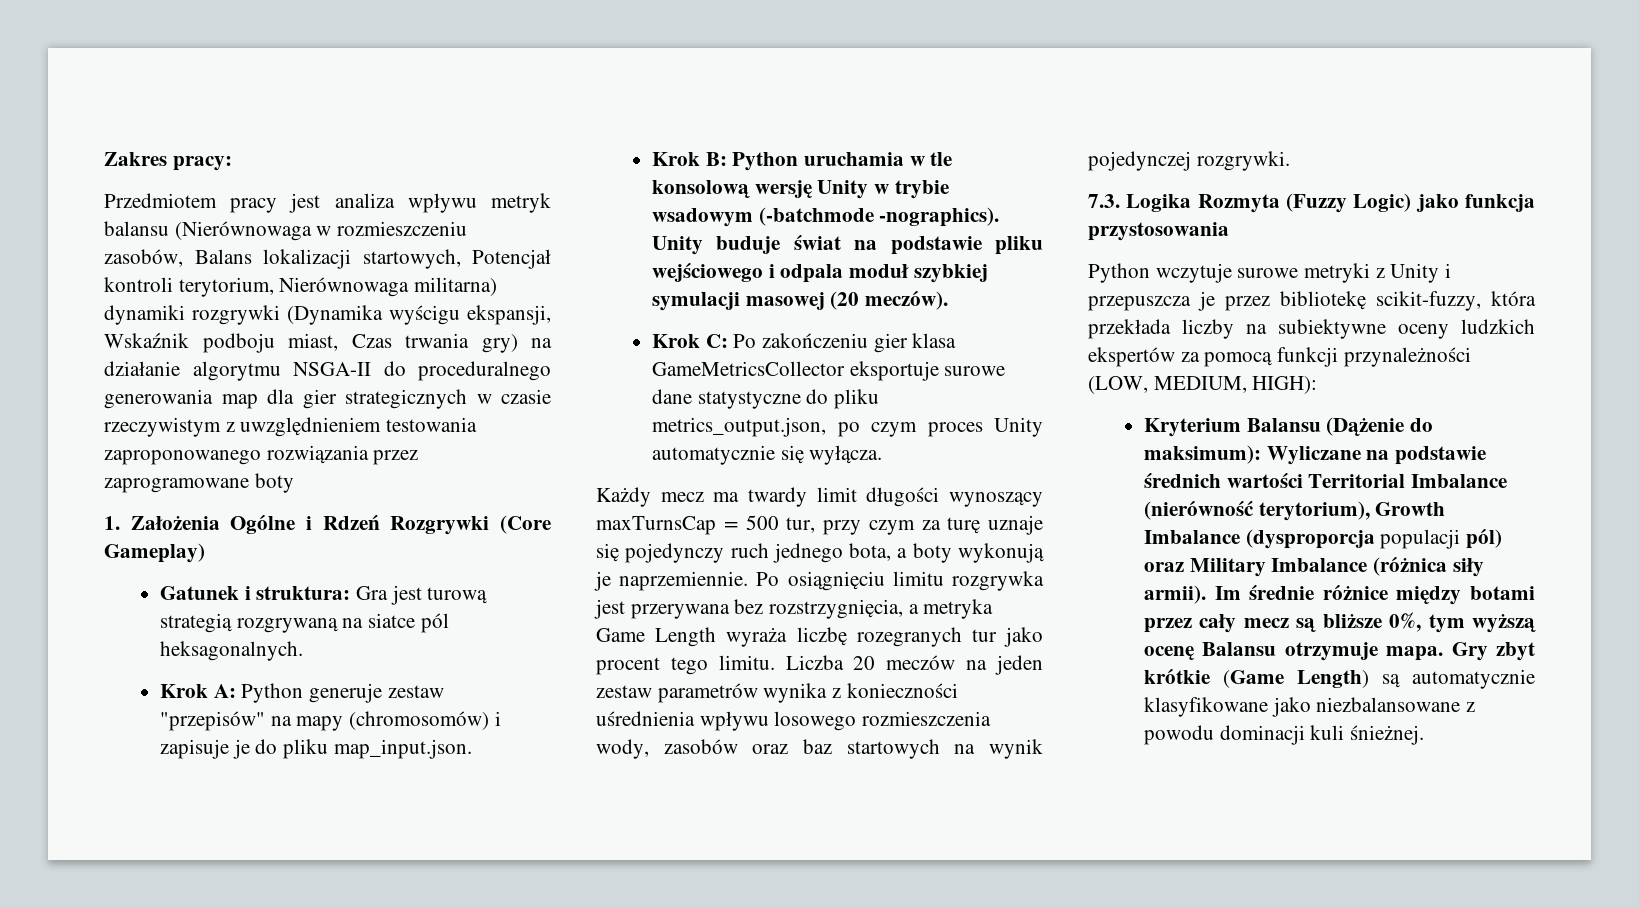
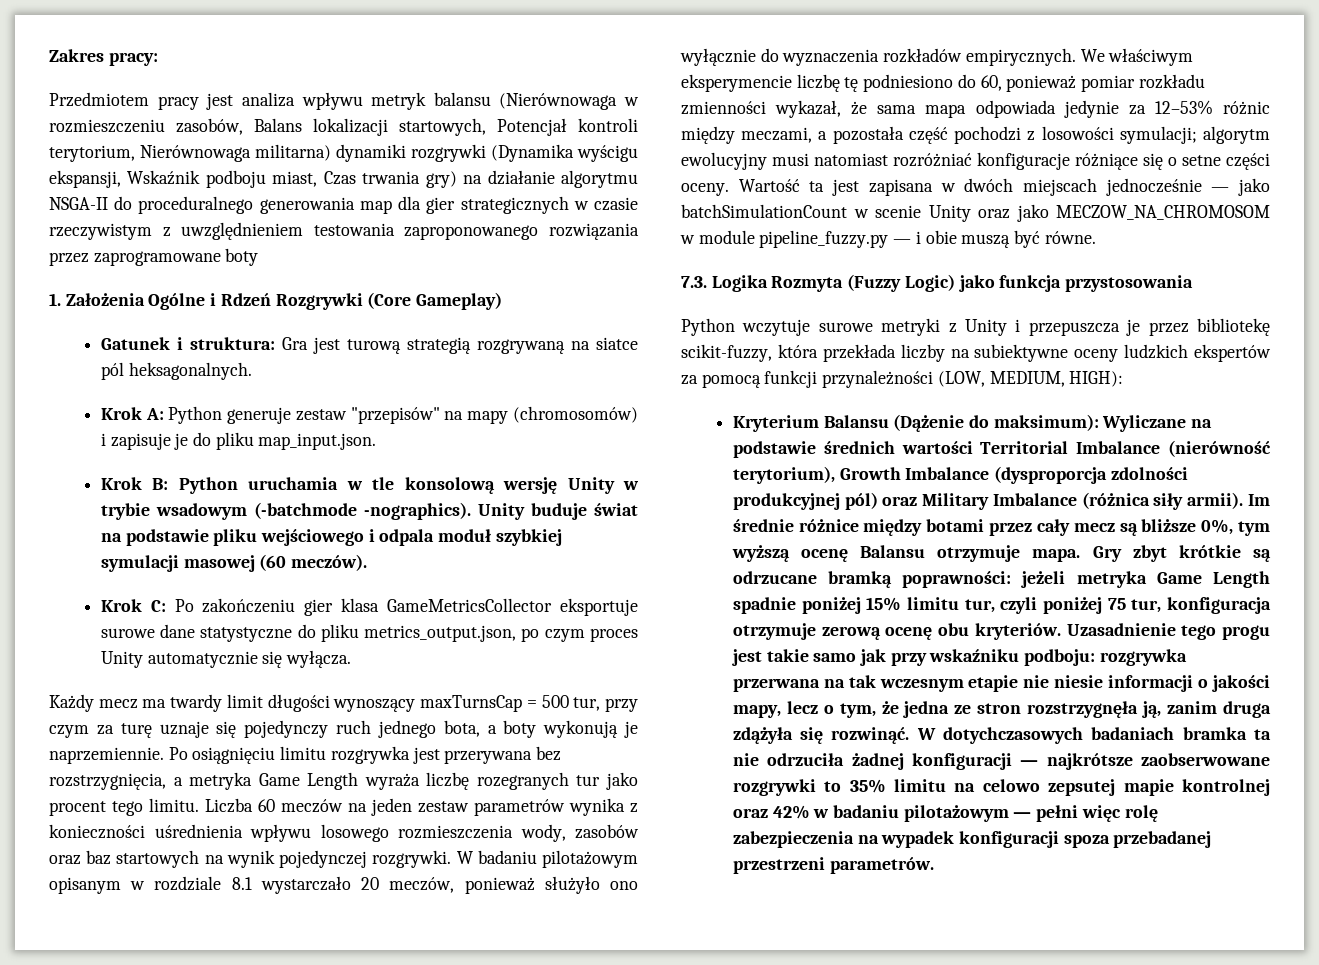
- Unity buduje świat na podstawie pliku wejściowego i odpala moduł szybkiej symulacji masowej (20 meczów).
+ Unity buduje świat na podstawie pliku wejściowego i odpala moduł szybkiej symulacji masowej (60 meczów).
- Liczba 20 meczów na jeden zestaw parametrów wynika z konieczności uśrednienia wpływu losowego rozmieszczenia wody, zasobów oraz baz startowych na wynik pojedynczej rozgrywki.
+ Liczba 60 meczów na jeden zestaw parametrów wynika z konieczności uśrednienia wpływu losowego rozmieszczenia wody, zasobów oraz baz startowych na wynik pojedynczej rozgrywki. W badaniu pilotażowym opisanym w rozdziale 8.1 wystarczało 20 meczów, ponieważ służyło ono wyłącznie do wyznaczenia rozkładów empirycznych. We właściwym eksperymencie liczbę tę podniesiono do 60, ponieważ pomiar rozkładu zmienności wykazał, że sama mapa odpowiada jedynie za 12–53% różnic między meczami, a pozostała część pochodzi z losowości symulacji; algorytm ewolucyjny musi natomiast rozróżniać konfiguracje różniące się o setne części oceny. Wartość ta jest zapisana w dwóch miejscach jednocześnie — jako batchSimulationCount w scenie Unity oraz jako MECZOW_NA_CHROMOSOM w module pipeline_fuzzy.py — i obie muszą być równe.
- Kryterium Balansu (Dążenie do maksimum): Wyliczane na podstawie średnich wartości Territorial Imbalance (nierówność terytorium), Growth Imbalance (dysproporcja populacji pól) oraz Military Imbalance (różnica siły armii).
+ Kryterium Balansu (Dążenie do maksimum): Wyliczane na podstawie średnich wartości Territorial Imbalance (nierówność terytorium), Growth Imbalance (dysproporcja zdolności produkcyjnej pól) oraz Military Imbalance (różnica siły armii).
- Gry zbyt krótkie (Game Length) są automatycznie klasyfikowane jako niezbalansowane z powodu dominacji kuli śnieżnej.
+ Gry zbyt krótkie są odrzucane bramką poprawności: jeżeli metryka Game Length spadnie poniżej 15% limitu tur, czyli poniżej 75 tur, konfiguracja otrzymuje zerową ocenę obu kryteriów. Uzasadnienie tego progu jest takie samo jak przy wskaźniku podboju: rozgrywka przerwana na tak wczesnym etapie nie niesie informacji o jakości mapy, lecz o tym, że jedna ze stron rozstrzygnęła ją, zanim druga zdążyła się rozwinąć. W dotychczasowych badaniach bramka ta nie odrzuciła żadnej konfiguracji — najkrótsze zaobserwowane rozgrywki to 35% limitu na celowo zepsutej mapie kontrolnej oraz 42% w badaniu pilotażowym — pełni więc rolę zabezpieczenia na wypadek konfiguracji spoza przebadanej przestrzeni parametrów.

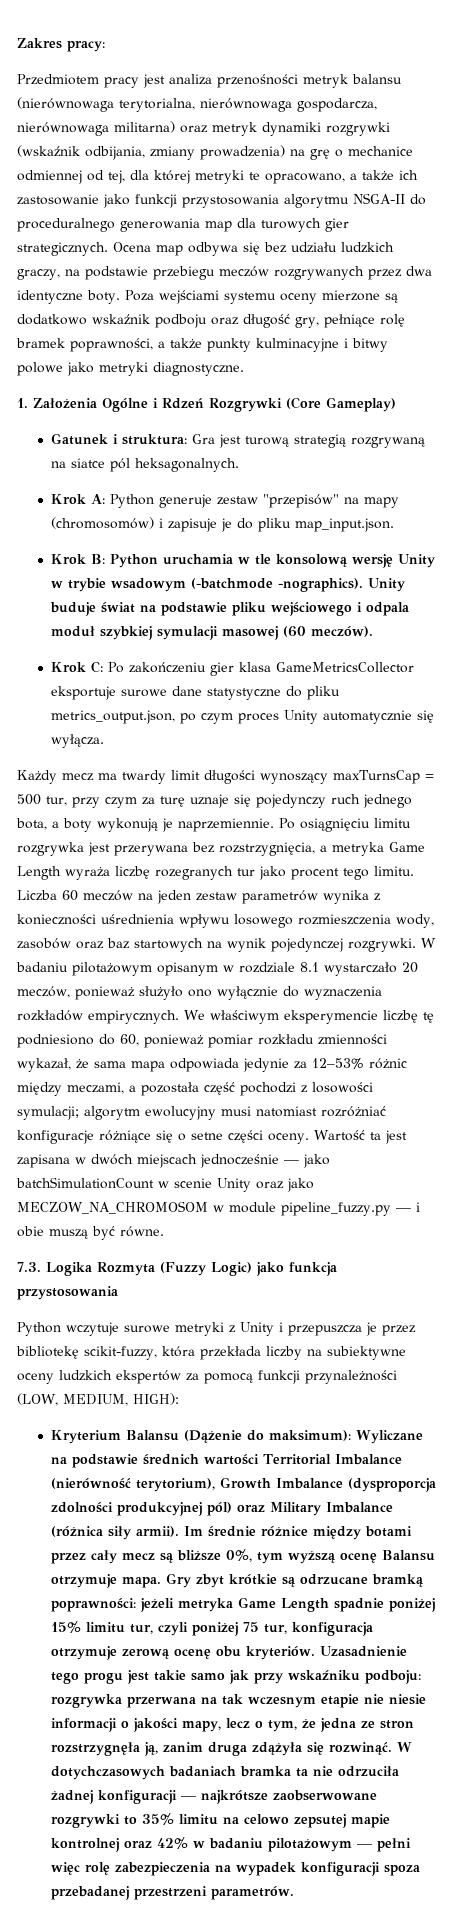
- Przedmiotem pracy jest analiza wpływu metryk balansu (Nierównowaga w rozmieszczeniu zasobów, Balans lokalizacji startowych, Potencjał kontroli terytorium, Nierównowaga militarna) dynamiki rozgrywki (Dynamika wyścigu ekspansji, Wskaźnik podboju miast, Czas trwania gry) na działanie algorytmu NSGA-II do proceduralnego generowania map dla gier strategicznych w czasie rzeczywistym z uwzględnieniem testowania zaproponowanego rozwiązania przez zaprogramowane boty
+ Przedmiotem pracy jest analiza przenośności metryk balansu (nierównowaga terytorialna, nierównowaga gospodarcza, nierównowaga militarna) oraz metryk dynamiki rozgrywki (wskaźnik odbijania, zmiany prowadzenia) na grę o mechanice odmiennej od tej, dla której metryki te opracowano, a także ich zastosowanie jako funkcji przystosowania algorytmu NSGA-II do proceduralnego generowania map dla turowych gier strategicznych. Ocena map odbywa się bez udziału ludzkich graczy, na podstawie przebiegu meczów rozgrywanych przez dwa identyczne boty. Poza wejściami systemu oceny mierzone są dodatkowo wskaźnik podboju oraz długość gry, pełniące rolę bramek poprawności, a także punkty kulminacyjne i bitwy polowe jako metryki diagnostyczne.

